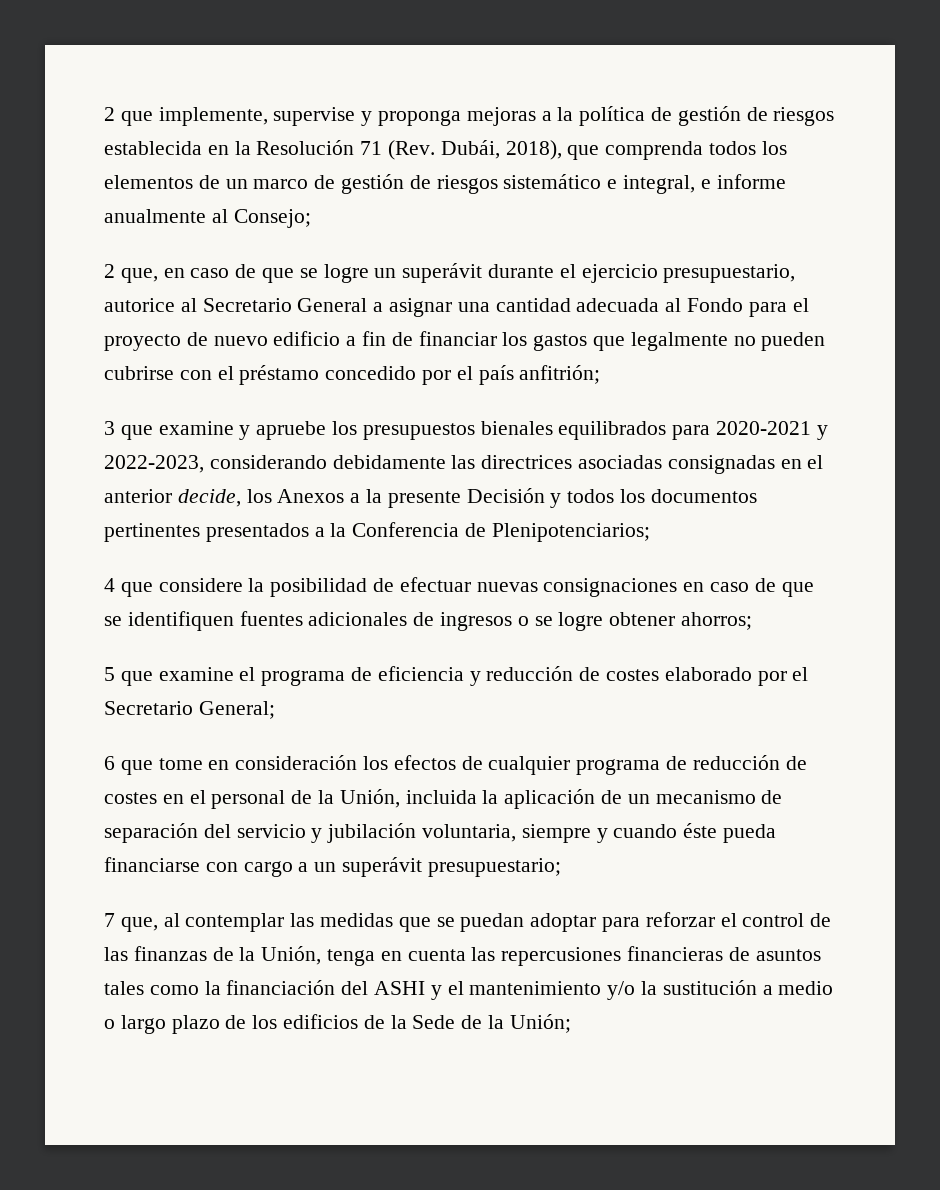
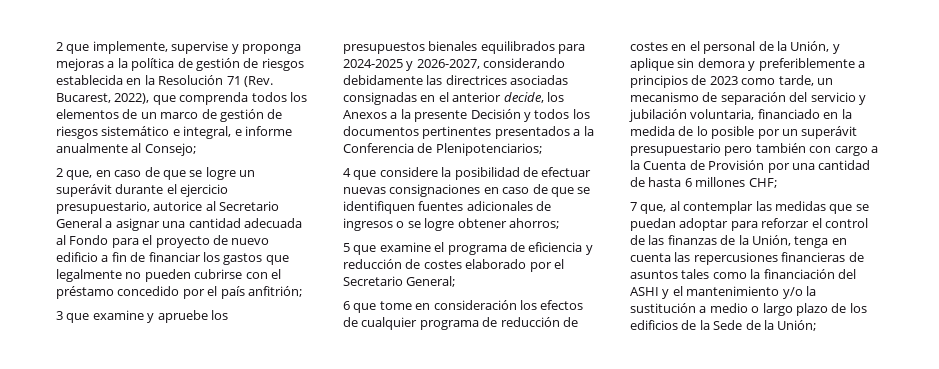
- 2 que implemente, supervise y proponga mejoras a la política de gestión de riesgos establecida en la Resolución 71 (Rev. Dubái, 2018), que comprenda todos los elementos de un marco de gestión de riesgos sistemático e integral, e informe anualmente al Consejo;
+ 2 que implemente, supervise y proponga mejoras a la política de gestión de riesgos establecida en la Resolución 71 (Rev. Bucarest, 2022), que comprenda todos los elementos de un marco de gestión de riesgos sistemático e integral, e informe anualmente al Consejo;
- 3 que examine y apruebe los presupuestos bienales equilibrados para 2020-2021 y 2022-2023, considerando debidamente las directrices asociadas consignadas en el anterior decide, los Anexos a la presente Decisión y todos los documentos pertinentes presentados a la Conferencia de Plenipotenciarios;
+ 3 que examine y apruebe los presupuestos bienales equilibrados para 2024-2025 y 2026-2027, considerando debidamente las directrices asociadas consignadas en el anterior decide, los Anexos a la presente Decisión y todos los documentos pertinentes presentados a la Conferencia de Plenipotenciarios;
- 6 que tome en consideración los efectos de cualquier programa de reducción de costes en el personal de la Unión, incluida la aplicación de un mecanismo de separación del servicio y jubilación voluntaria, siempre y cuando éste pueda financiarse con cargo a un superávit presupuestario;
+ 6 que tome en consideración los efectos de cualquier programa de reducción de costes en el personal de la Unión, y aplique sin demora y preferiblemente a principios de 2023 como tarde, un mecanismo de separación del servicio y jubilación voluntaria, financiado en la medida de lo posible por un superávit presupuestario pero también con cargo a la Cuenta de Provisión por una cantidad de hasta 6 millones CHF;

